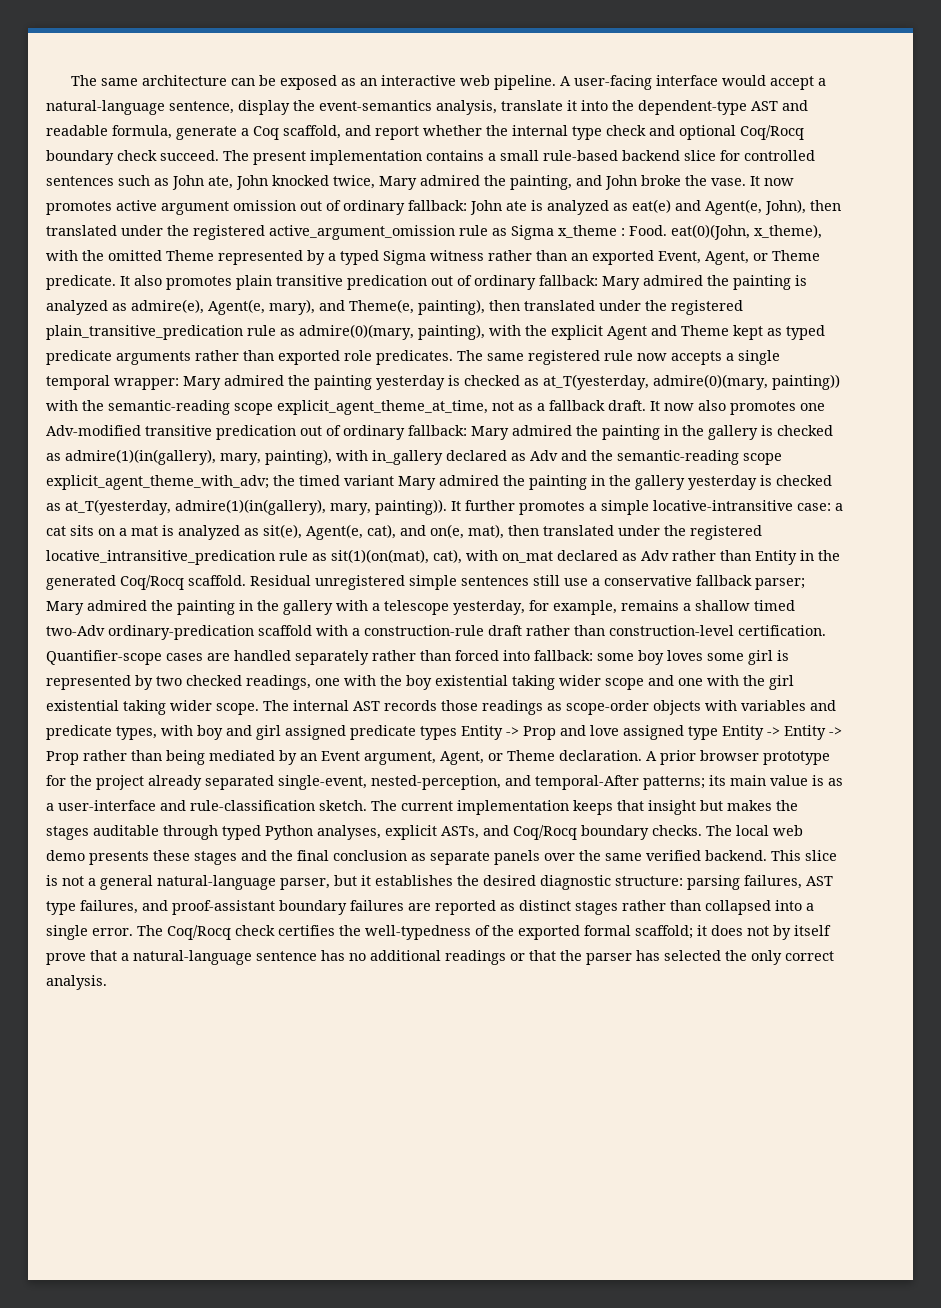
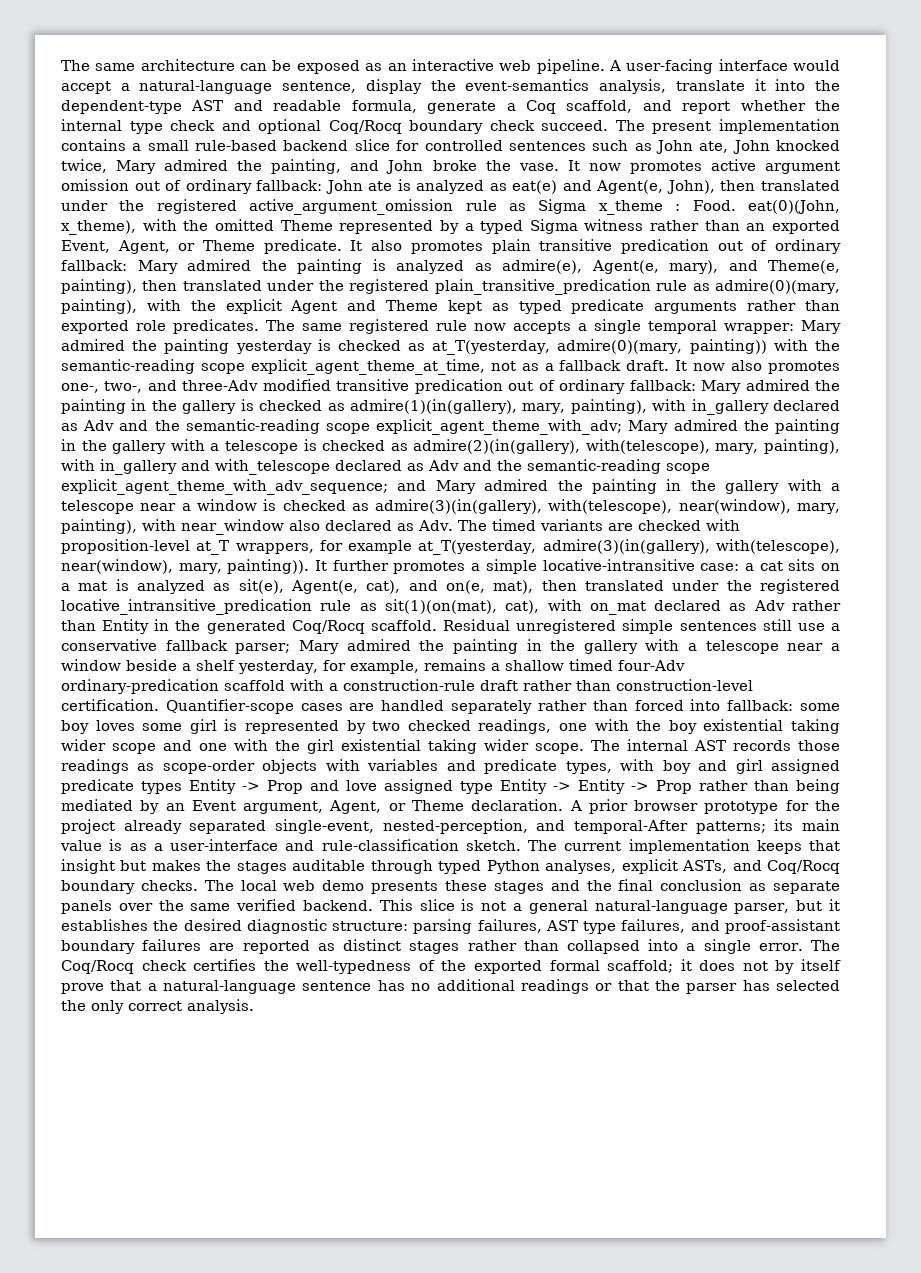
- It now also promotes one Adv-modified transitive predication out of ordinary fallback: Mary admired the painting in the gallery is checked as admire(1)(in(gallery), mary, painting), with in_gallery declared as Adv and the semantic-reading scope explicit_agent_theme_with_adv; the timed variant Mary admired the painting in the gallery yesterday is checked as at_T(yesterday, admire(1)(in(gallery), mary, painting)).
+ It now also promotes one-, two-, and three-Adv modified transitive predication out of ordinary fallback: Mary admired the painting in the gallery is checked as admire(1)(in(gallery), mary, painting), with in_gallery declared as Adv and the semantic-reading scope explicit_agent_theme_with_adv; Mary admired the painting in the gallery with a telescope is checked as admire(2)(in(gallery), with(telescope), mary, painting), with in_gallery and with_telescope declared as Adv and the semantic-reading scope explicit_agent_theme_with_adv_sequence; and Mary admired the painting in the gallery with a telescope near a window is checked as admire(3)(in(gallery), with(telescope), near(window), mary, painting), with near_window also declared as Adv. The timed variants are checked with proposition-level at_T wrappers, for example at_T(yesterday, admire(3)(in(gallery), with(telescope), near(window), mary, painting)).
- Residual unregistered simple sentences still use a conservative fallback parser; Mary admired the painting in the gallery with a telescope yesterday, for example, remains a shallow timed two-Adv ordinary-predication scaffold with a construction-rule draft rather than construction-level certification.
+ Residual unregistered simple sentences still use a conservative fallback parser; Mary admired the painting in the gallery with a telescope near a window beside a shelf yesterday, for example, remains a shallow timed four-Adv ordinary-predication scaffold with a construction-rule draft rather than construction-level certification.

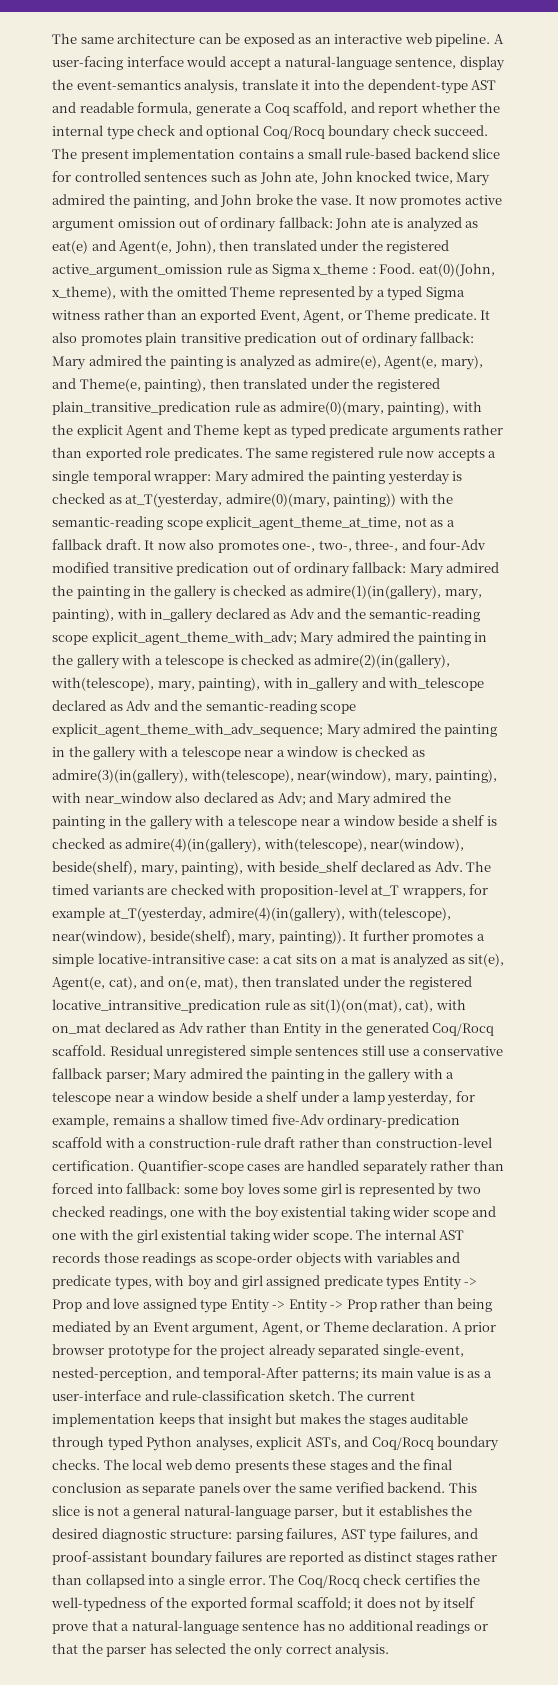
- It now also promotes one-, two-, and three-Adv modified transitive predication out of ordinary fallback:
+ It now also promotes one-, two-, three-, and four-Adv modified transitive predication out of ordinary fallback:
- and Mary admired the painting in the gallery with a telescope near a window is checked as admire(3)(in(gallery), with(telescope), near(window), mary, painting), with near_window also declared as Adv. The timed variants are checked with proposition-level at_T wrappers, for example at_T(yesterday, admire(3)(in(gallery), with(telescope), near(window), mary, painting)).
+ Mary admired the painting in the gallery with a telescope near a window is checked as admire(3)(in(gallery), with(telescope), near(window), mary, painting), with near_window also declared as Adv; and Mary admired the painting in the gallery with a telescope near a window beside a shelf is checked as admire(4)(in(gallery), with(telescope), near(window), beside(shelf), mary, painting), with beside_shelf declared as Adv. The timed variants are checked with proposition-level at_T wrappers, for example at_T(yesterday, admire(4)(in(gallery), with(telescope), near(window), beside(shelf), mary, painting)).
- Residual unregistered simple sentences still use a conservative fallback parser; Mary admired the painting in the gallery with a telescope near a window beside a shelf yesterday, for example, remains a shallow timed four-Adv ordinary-predication scaffold with a construction-rule draft rather than construction-level certification.
+ Residual unregistered simple sentences still use a conservative fallback parser; Mary admired the painting in the gallery with a telescope near a window beside a shelf under a lamp yesterday, for example, remains a shallow timed five-Adv ordinary-predication scaffold with a construction-rule draft rather than construction-level certification.

